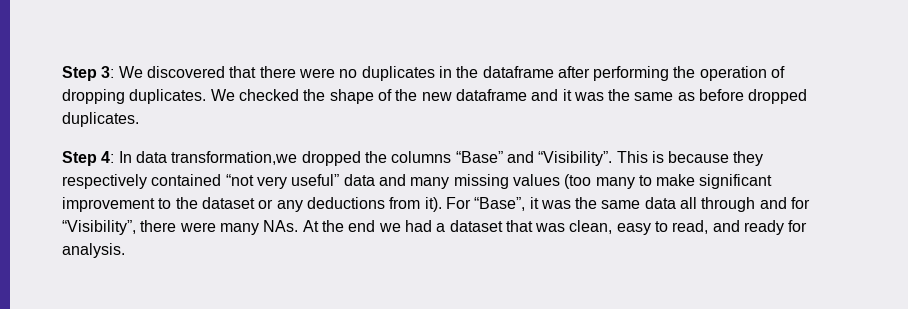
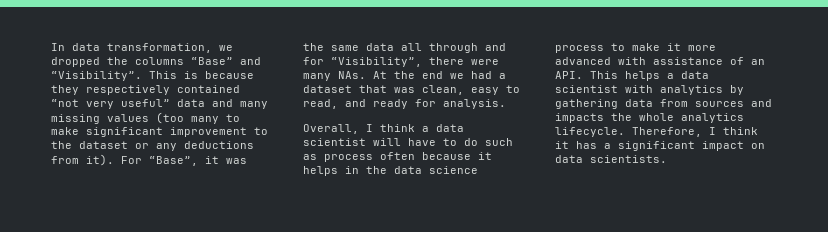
- Step 3: We discovered that there were no duplicates in the dataframe after performing the operation of dropping duplicates. We checked the shape of the new dataframe and it was the same as before dropped duplicates.
- Step 4: In data transformation,we dropped the columns “Base” and “Visibility”.
+ In data transformation, we dropped the columns “Base” and “Visibility”.
+ Overall, I think a data scientist will have to do such as process often because it helps in the data science process to make it more advanced with assistance of an API. This helps a data scientist with analytics by gathering data from sources and impacts the whole analytics lifecycle. Therefore, I think it has a significant impact on data scientists.

